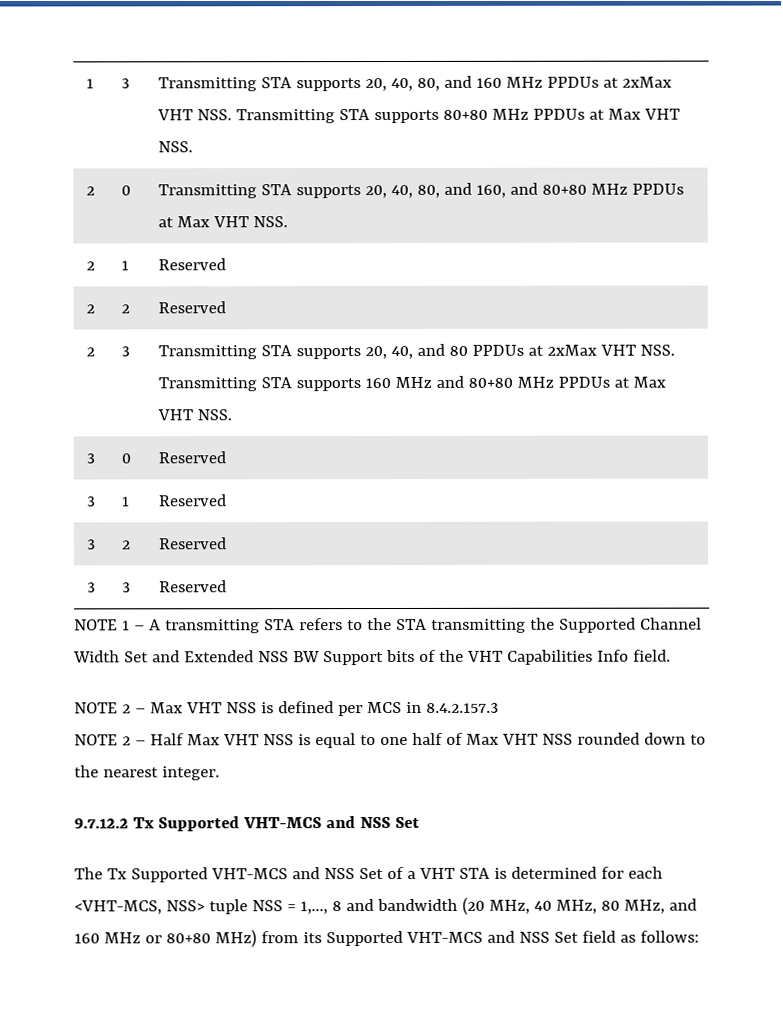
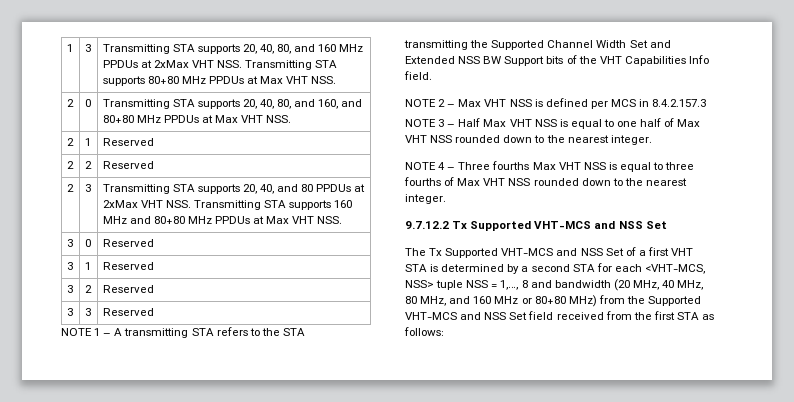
- NOTE 2 – Half Max VHT NSS is equal to one half of Max VHT NSS rounded down to the nearest integer.
+ NOTE 3 – Half Max VHT NSS is equal to one half of Max VHT NSS rounded down to the nearest integer.
+ NOTE 4 – Three fourths Max VHT NSS is equal to three fourths of Max VHT NSS rounded down to the nearest integer.
- The Tx Supported VHT-MCS and NSS Set of a VHT STA is determined for each <VHT-MCS, NSS> tuple NSS = 1,…, 8 and bandwidth (20 MHz, 40 MHz, 80 MHz, and 160 MHz or 80+80 MHz) from its Supported VHT-MCS and NSS Set field as follows:
+ The Tx Supported VHT-MCS and NSS Set of a first VHT STA is determined by a second STA for each <VHT-MCS, NSS> tuple NSS = 1,…, 8 and bandwidth (20 MHz, 40 MHz, 80 MHz, and 160 MHz or 80+80 MHz) from the Supported VHT-MCS and NSS Set field received from the first STA as follows:

